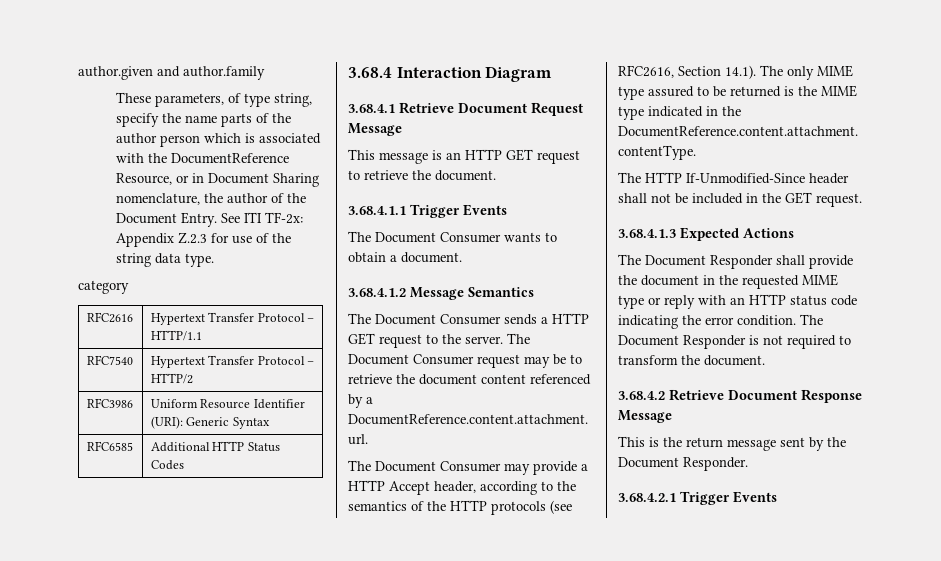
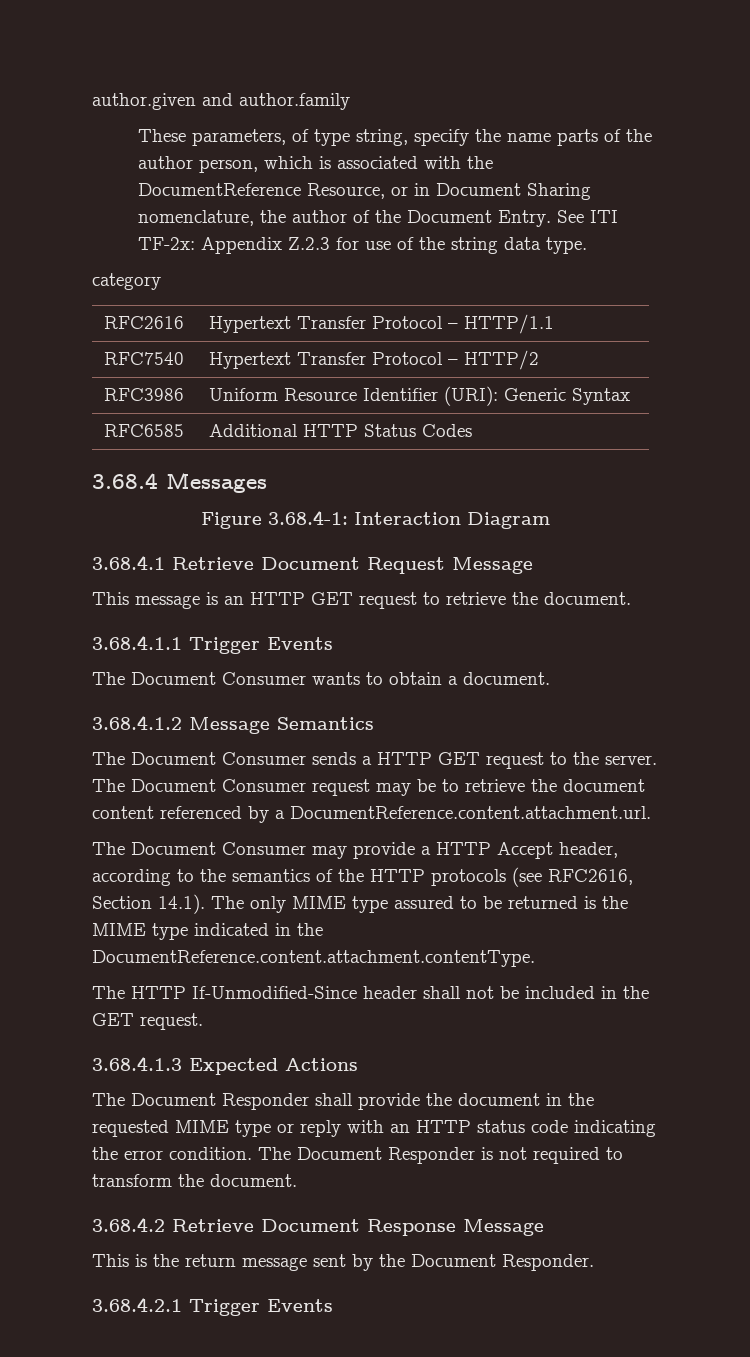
- These parameters, of type string, specify the name parts of the author person which is associated with the DocumentReference Resource, or in Document Sharing nomenclature, the author of the Document Entry.
+ These parameters, of type string, specify the name parts of the author person, which is associated with the DocumentReference Resource, or in Document Sharing nomenclature, the author of the Document Entry.
- 3.68.4 Interaction Diagram
+ 3.68.4 Messages
+ Figure 3.68.4-1: Interaction Diagram

